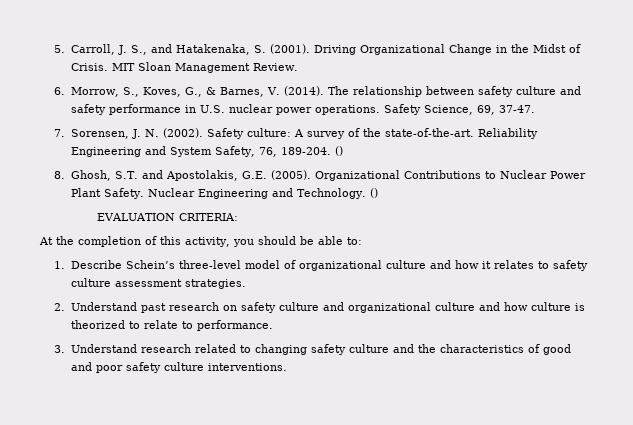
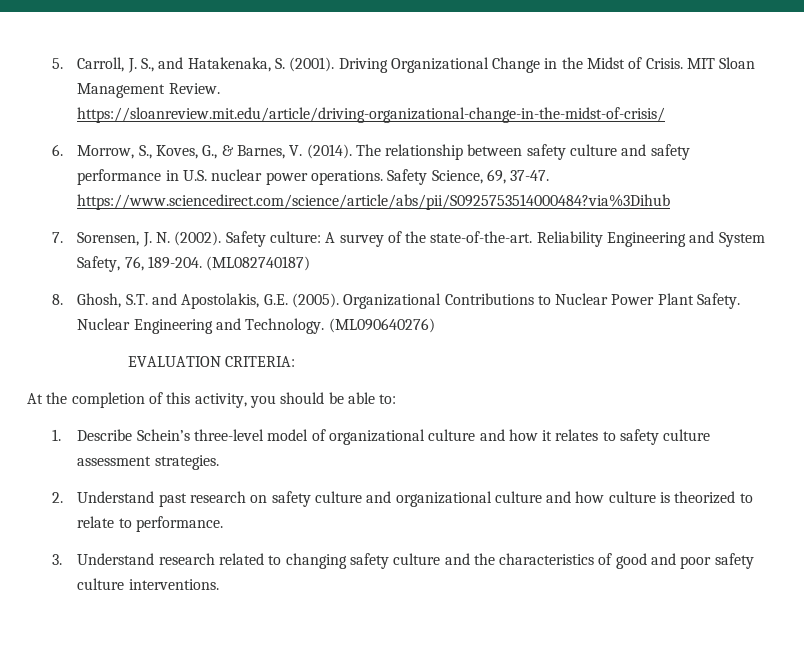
- MIT Sloan Management Review.
+ MIT Sloan Management Review. https://sloanreview.mit.edu/article/driving-organizational-change-in-the-midst-of-crisis/
- Safety Science, 69, 37-47.
+ Safety Science, 69, 37-47. https://www.sciencedirect.com/science/article/abs/pii/S0925753514000484?via%3Dihub
- Reliability Engineering and System Safety, 76, 189-204. ()
+ Reliability Engineering and System Safety, 76, 189-204. (ML082740187)
- Nuclear Engineering and Technology. ()
+ Nuclear Engineering and Technology. (ML090640276)

